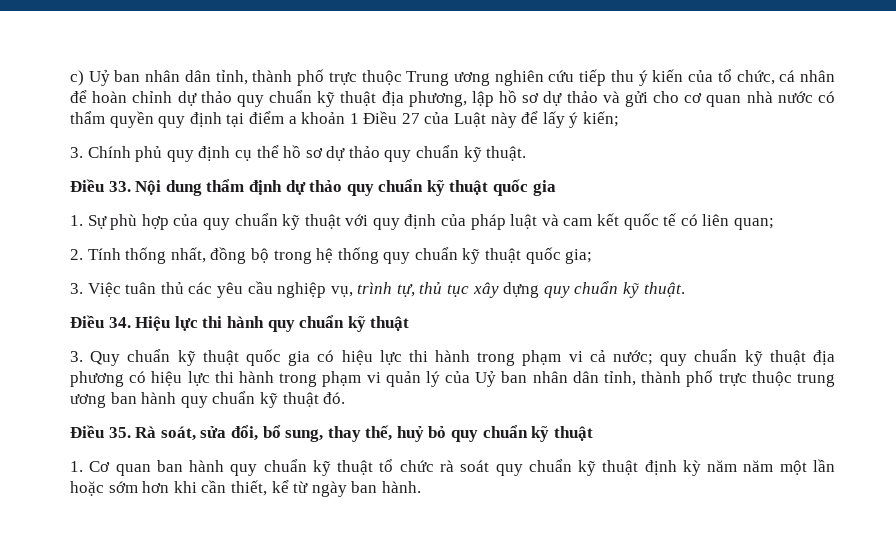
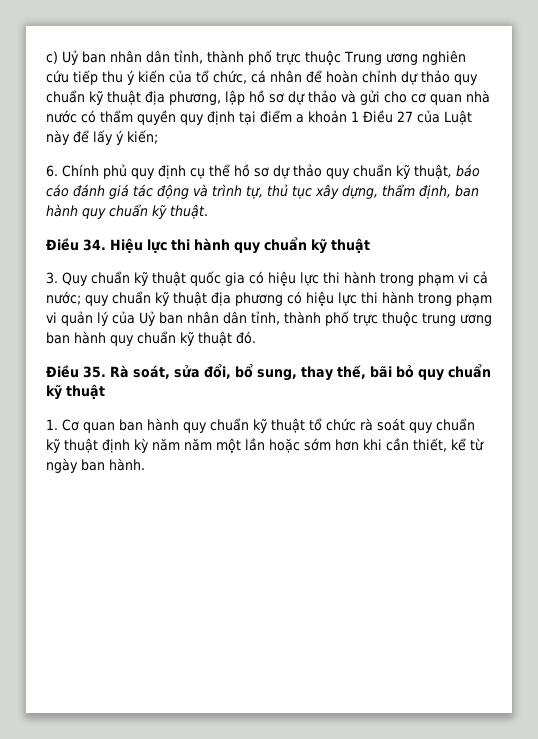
- 3. Chính phủ quy định cụ thể hồ sơ dự thảo quy chuẩn kỹ thuật.
- Điều 33. Nội dung thẩm định dự thảo quy chuẩn kỹ thuật quốc gia
- 1. Sự phù hợp của quy chuẩn kỹ thuật với quy định của pháp luật và cam kết quốc tế có liên quan;
- 2. Tính thống nhất, đồng bộ trong hệ thống quy chuẩn kỹ thuật quốc gia;
- 3. Việc tuân thủ các yêu cầu nghiệp vụ, trình tự, thủ tục xây dựng quy chuẩn kỹ thuật.
+ 6. Chính phủ quy định cụ thể hồ sơ dự thảo quy chuẩn kỹ thuật, báo cáo đánh giá tác động và trình tự, thủ tục xây dựng, thẩm định, ban hành quy chuẩn kỹ thuật.
- Điều 35. Rà soát, sửa đổi, bổ sung, thay thế, huỷ bỏ quy chuẩn kỹ thuật
+ Điều 35. Rà soát, sửa đổi, bổ sung, thay thế, bãi bỏ quy chuẩn kỹ thuật

